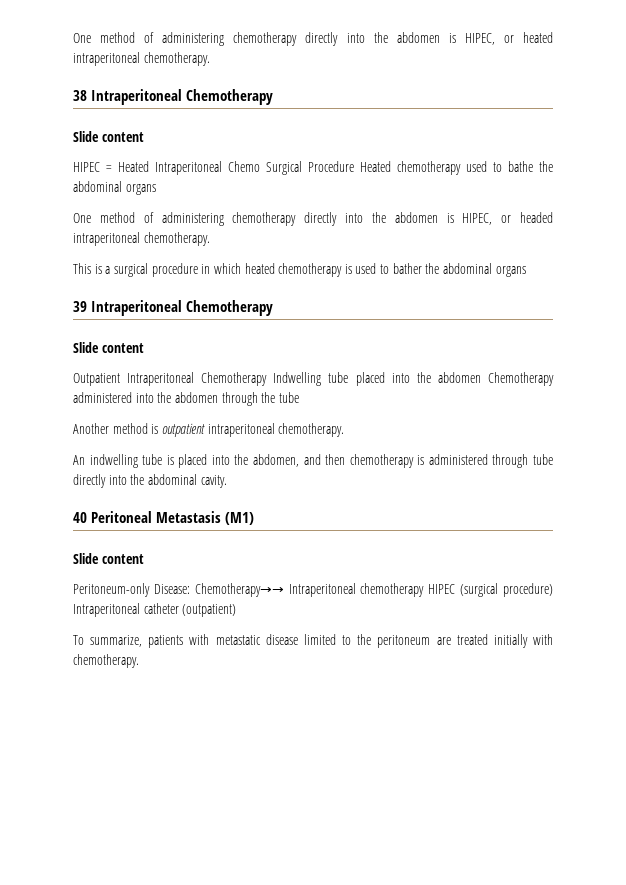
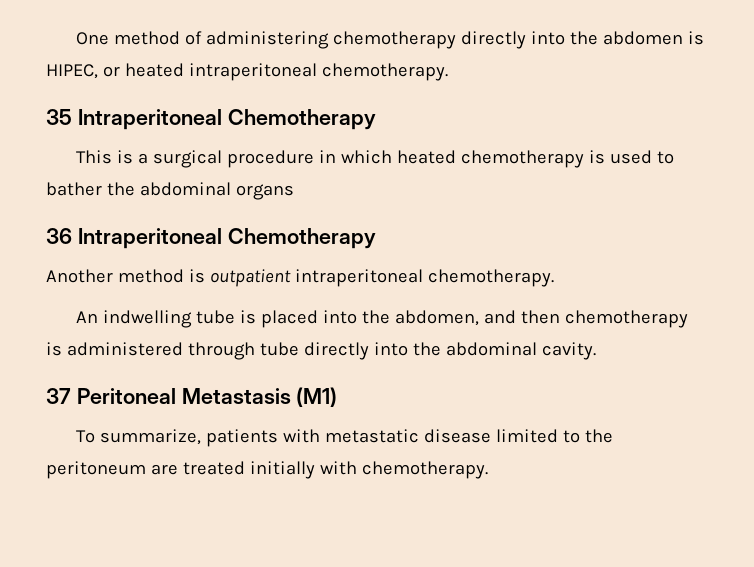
- 38 Intraperitoneal Chemotherapy
- Slide content
- HIPEC = Heated Intraperitoneal Chemo Surgical Procedure Heated chemotherapy used to bathe the abdominal organs
- One method of administering chemotherapy directly into the abdomen is HIPEC, or headed intraperitoneal chemotherapy.
+ 35 Intraperitoneal Chemotherapy
- 39 Intraperitoneal Chemotherapy
- Slide content
- Outpatient Intraperitoneal Chemotherapy Indwelling tube placed into the abdomen Chemotherapy administered into the abdomen through the tube
+ 36 Intraperitoneal Chemotherapy
- 40 Peritoneal Metastasis (M1)
- Slide content
- Peritoneum-only Disease: Chemotherapy→→ Intraperitoneal chemotherapy HIPEC (surgical procedure) Intraperitoneal catheter (outpatient)
+ 37 Peritoneal Metastasis (M1)

